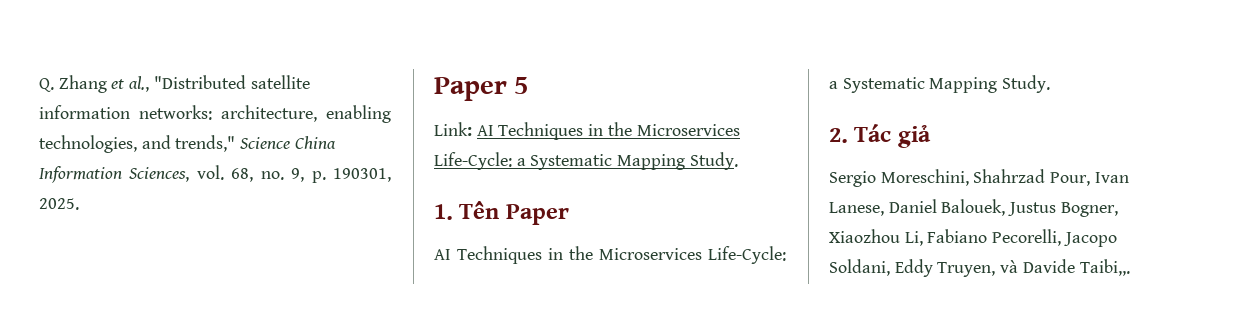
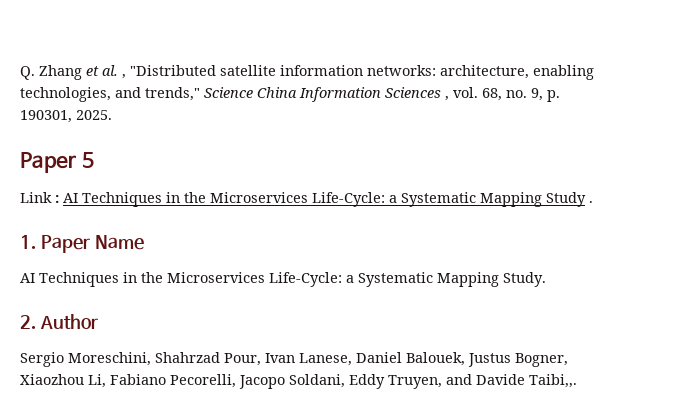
- Q. Zhang et al., "Distributed satellite information networks: architecture, enabling technologies, and trends," Science China Information Sciences, vol. 68, no. 9, p. 190301, 2025.
+ Q. Zhang et al. , "Distributed satellite information networks: architecture, enabling technologies, and trends," Science China Information Sciences , vol. 68, no. 9, p. 190301, 2025.
- Link: AI Techniques in the Microservices Life-Cycle: a Systematic Mapping Study.
+ Link : AI Techniques in the Microservices Life-Cycle: a Systematic Mapping Study .
- 1. Tên Paper
+ 1. Paper Name
- 2. Tác giả
+ 2. Author
- Sergio Moreschini, Shahrzad Pour, Ivan Lanese, Daniel Balouek, Justus Bogner, Xiaozhou Li, Fabiano Pecorelli, Jacopo Soldani, Eddy Truyen, và Davide Taibi,,.
+ Sergio Moreschini, Shahrzad Pour, Ivan Lanese, Daniel Balouek, Justus Bogner, Xiaozhou Li, Fabiano Pecorelli, Jacopo Soldani, Eddy Truyen, and Davide Taibi,,.

